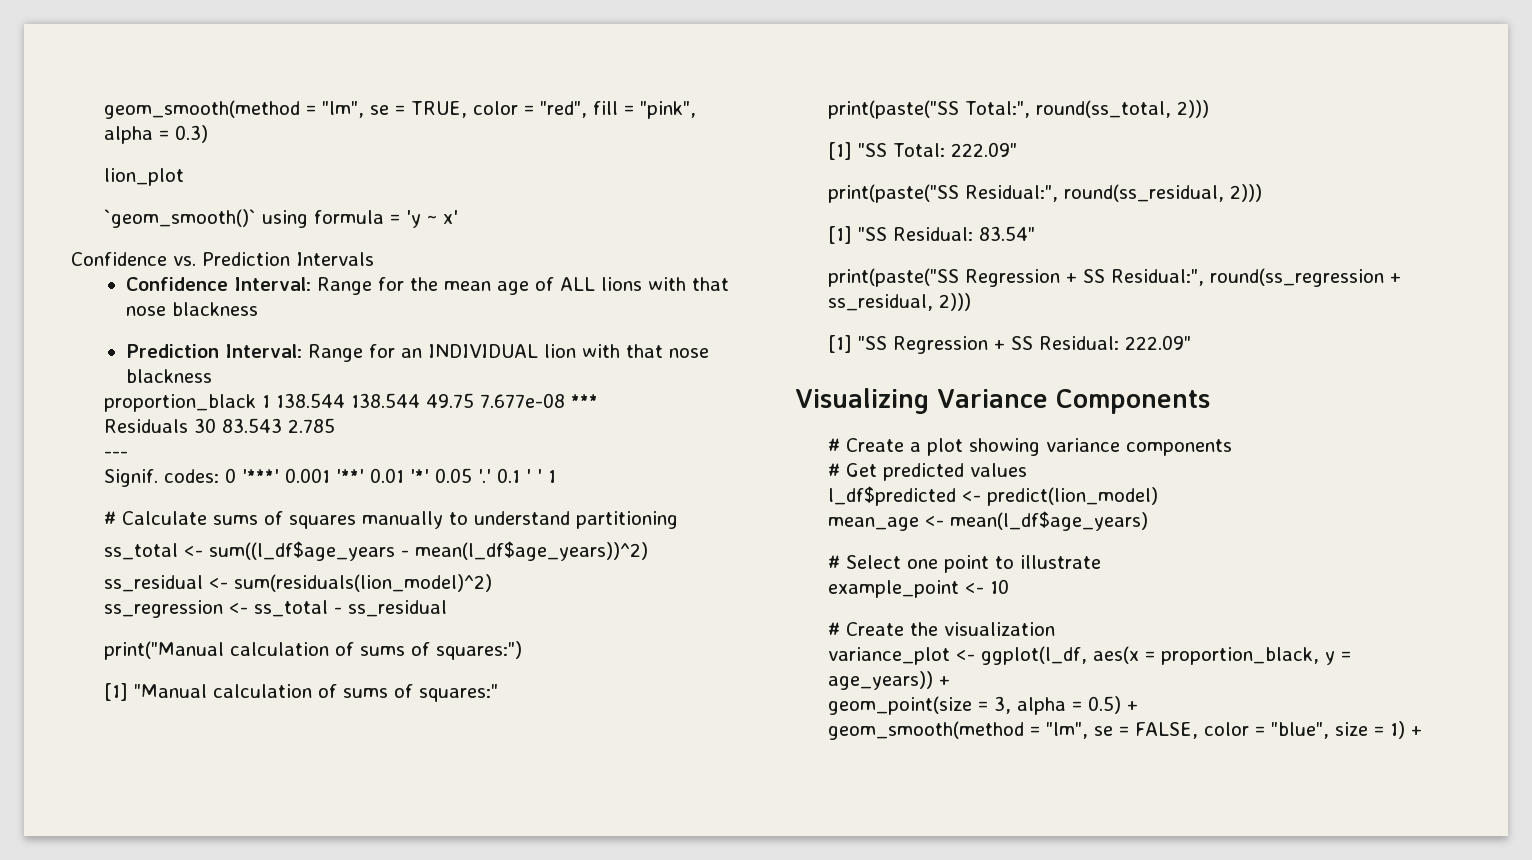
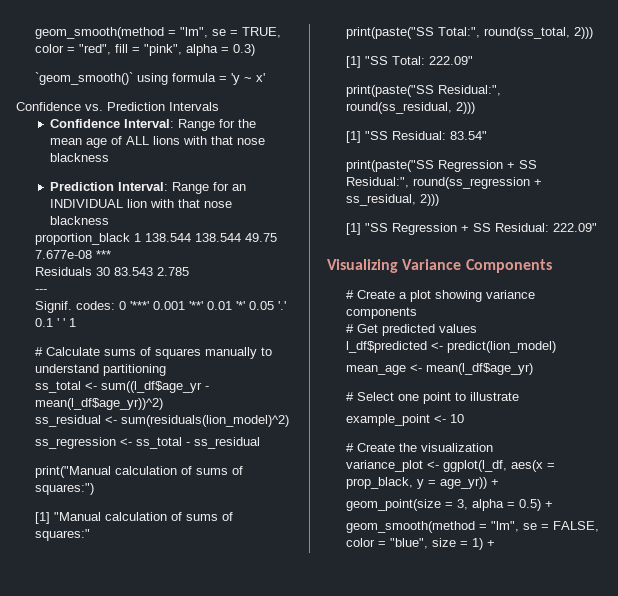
- lion_plot
- ss_total <- sum((l_df$age_years - mean(l_df$age_years))^2)
+ ss_total <- sum((l_df$age_yr - mean(l_df$age_yr))^2)
- mean_age <- mean(l_df$age_years)
+ mean_age <- mean(l_df$age_yr)
- variance_plot <- ggplot(l_df, aes(x = proportion_black, y = age_years)) +
+ variance_plot <- ggplot(l_df, aes(x = prop_black, y = age_yr)) +

